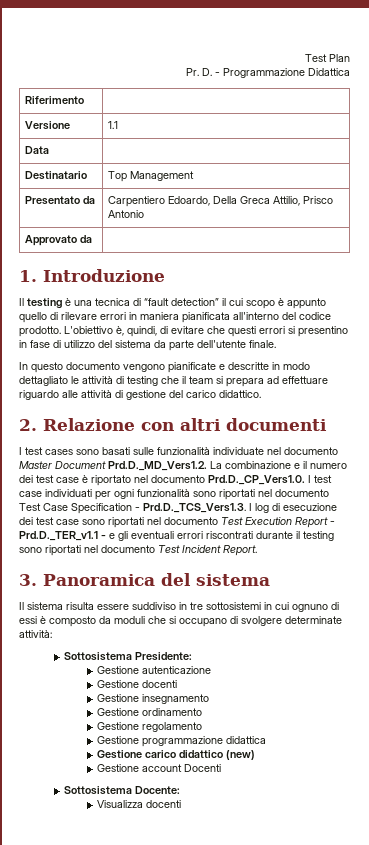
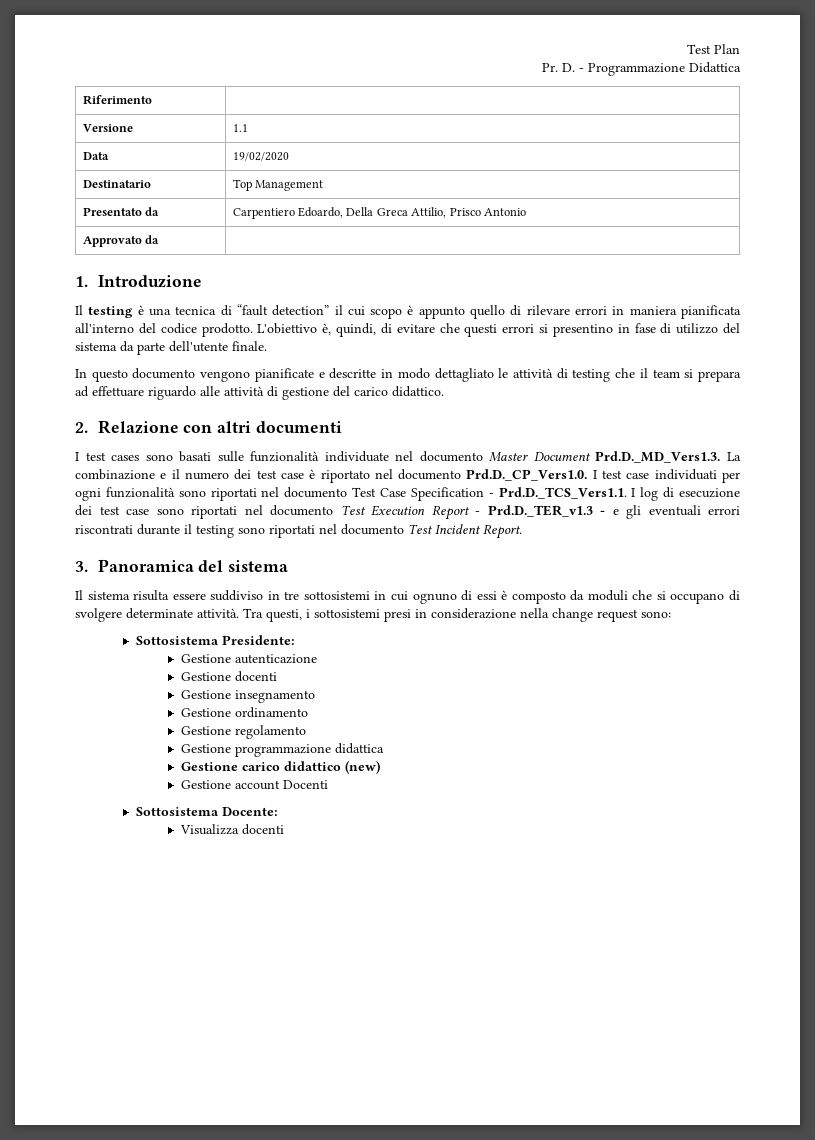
- Data |
+ Data | 19/02/2020
- I test cases sono basati sulle funzionalità individuate nel documento Master Document Prd.D._MD_Vers1.2. La combinazione e il numero dei test case è riportato nel documento Prd.D._CP_Vers1.0. I test case individuati per ogni funzionalità sono riportati nel documento Test Case Specification - Prd.D._TCS_Vers1.3. I log di esecuzione dei test case sono riportati nel documento Test Execution Report - Prd.D._TER_v1.1 - e gli eventuali errori riscontrati durante il testing sono riportati nel documento Test Incident Report.
+ I test cases sono basati sulle funzionalità individuate nel documento Master Document Prd.D._MD_Vers1.3. La combinazione e il numero dei test case è riportato nel documento Prd.D._CP_Vers1.0. I test case individuati per ogni funzionalità sono riportati nel documento Test Case Specification - Prd.D._TCS_Vers1.1. I log di esecuzione dei test case sono riportati nel documento Test Execution Report - Prd.D._TER_v1.3 - e gli eventuali errori riscontrati durante il testing sono riportati nel documento Test Incident Report.
- Il sistema risulta essere suddiviso in tre sottosistemi in cui ognuno di essi è composto da moduli che si occupano di svolgere determinate attività:
+ Il sistema risulta essere suddiviso in tre sottosistemi in cui ognuno di essi è composto da moduli che si occupano di svolgere determinate attività. Tra questi, i sottosistemi presi in considerazione nella change request sono:

